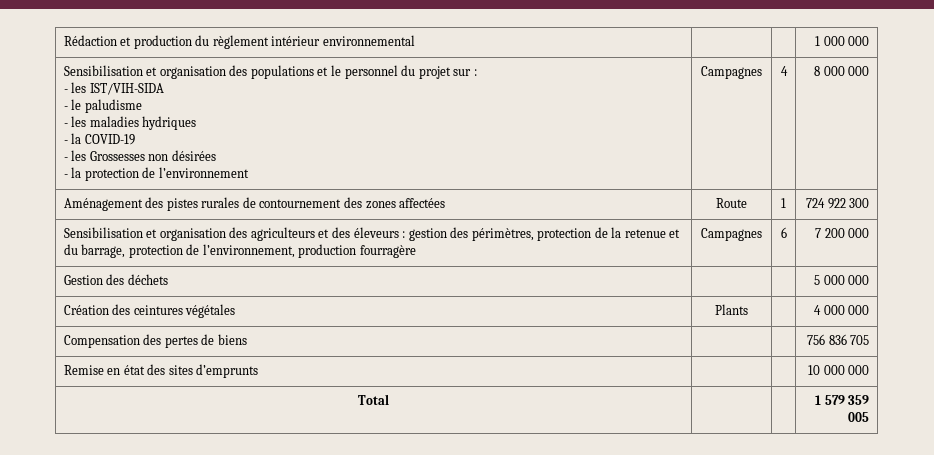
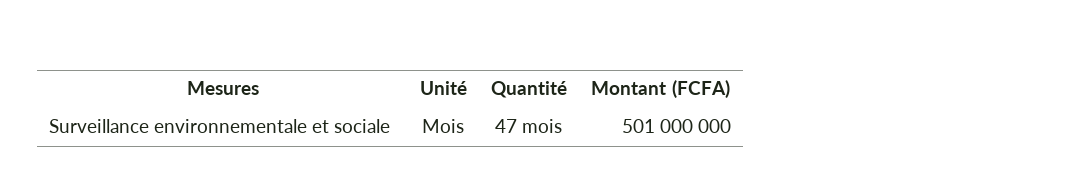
- Rédaction et production du règlement intérieur environnemental | | | 1 000 000
- Sensibilisation et organisation des populations et le personnel du projet sur :
- - les IST/VIH-SIDA
- - le paludisme
- - les maladies hydriques
- - la COVID-19
- - les Grossesses non désirées
- - la protection de l’environnement | Campagnes | 4 | 8 000 000
- Aménagement des pistes rurales de contournement des zones affectées | Route | 1 | 724 922 300
- Sensibilisation et organisation des agriculteurs et des éleveurs : gestion des périmètres, protection de la retenue et du barrage, protection de l’environnement, production fourragère | Campagnes | 6 | 7 200 000
- Gestion des déchets | | | 5 000 000
- Création des ceintures végétales | Plants | | 4 000 000
- Compensation des pertes de biens | | | 756 836 705
- Remise en état des sites d’emprunts | | | 10 000 000
- Total | | | 1 579 359 005
+ Mesures | Unité | Quantité | Montant (FCFA)
+ Surveillance environnementale et sociale | Mois | 47 mois | 501 000 000

